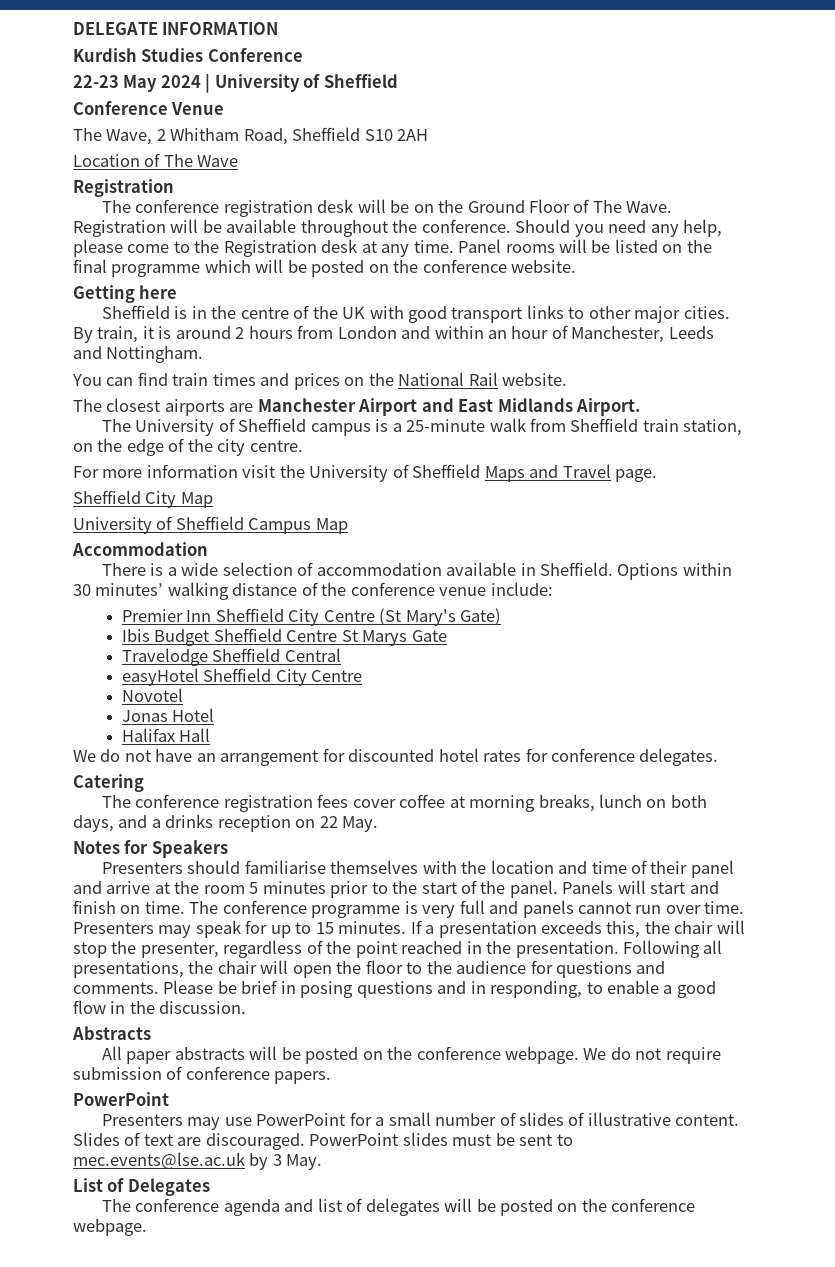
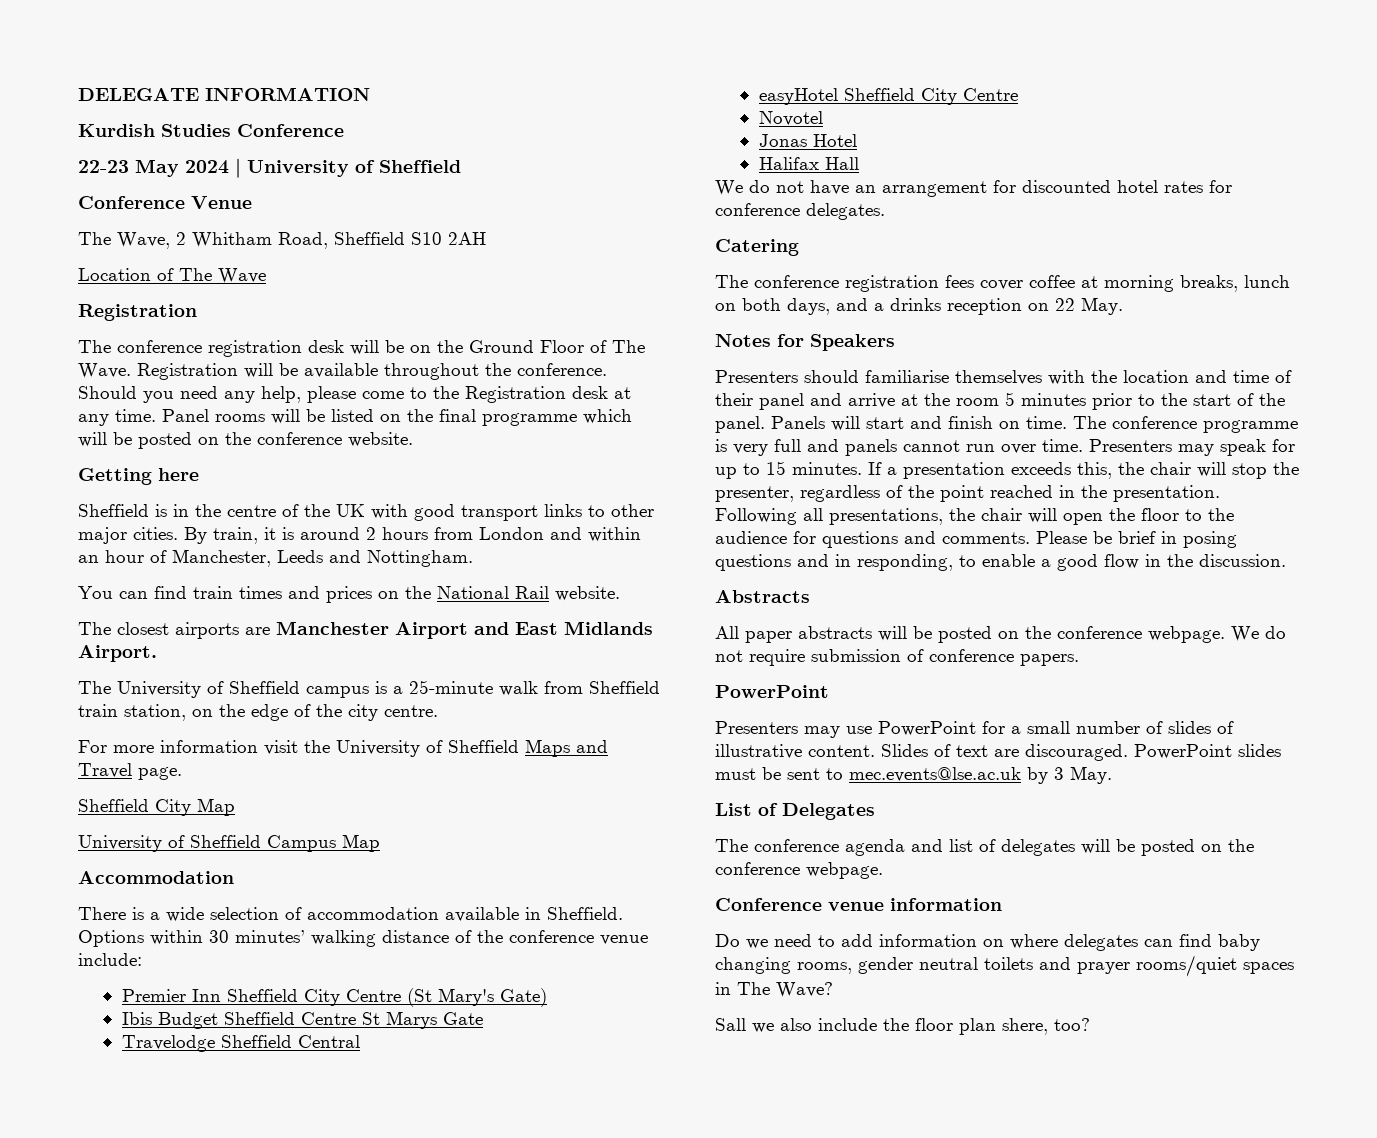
+ Conference venue information
+ Do we need to add information on where delegates can find baby changing rooms, gender neutral toilets and prayer rooms/quiet spaces in The Wave?
+ Sall we also include the floor plan shere, too?

